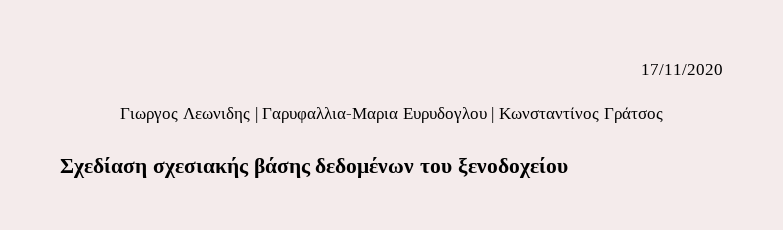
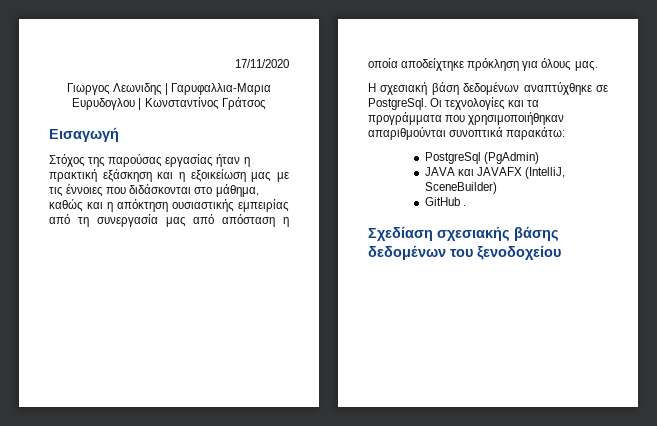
+ Εισαγωγή
+ Στόχος της παρούσας εργασίας ήταν η πρακτική εξάσκηση και η εξοικείωση μας με τις έννοιες που διδάσκονται στο μάθημα, καθώς και η απόκτηση ουσιαστικής εμπειρίας από τη συνεργασία μας από απόσταση η οποία αποδείχτηκε πρόκληση για όλους μας.
+ Η σχεσιακή βάση δεδομένων αναπτύχθηκε σε PostgreSql. Οι τεχνολογίες και τα προγράμματα που χρησιμοποιήθηκαν απαριθμούνται συνοπτικά παρακάτω:
+ PostgreSql (PgAdmin)
+ JAVA και JAVAFX (IntelliJ, SceneBuilder)
+ GitHub .

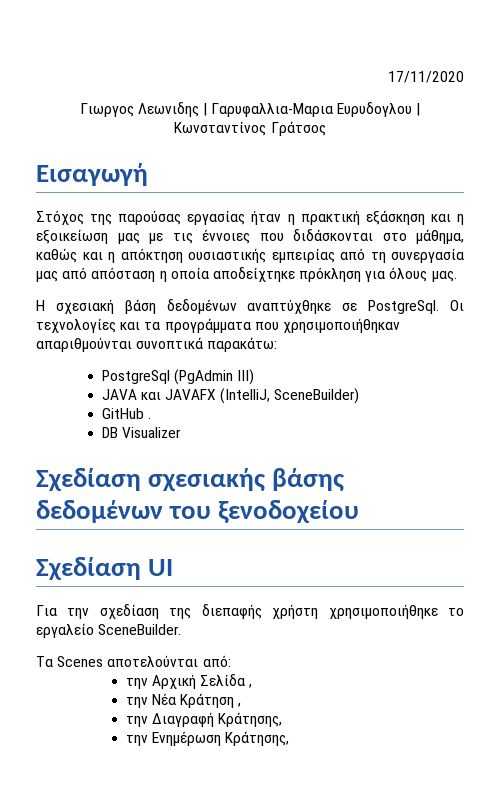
- PostgreSql (PgAdmin)
+ PostgreSql (PgAdmin III)
+ DB Visualizer
+ Σχεδίαση UI
+ Για την σχεδίαση της διεπαφής χρήστη χρησιμοποιήθηκε το εργαλείο SceneBuilder.
+ Τα Scenes αποτελούνται από:
+ την Αρχική Σελίδα ,
+ την Νέα Κράτηση ,
+ την Διαγραφή Κράτησης,
+ την Ενημέρωση Κράτησης,

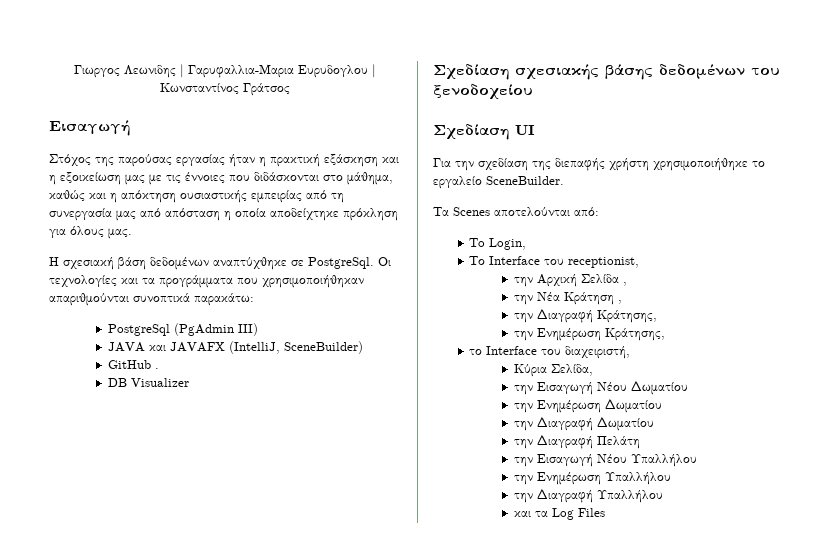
- 17/11/2020
+ To Login,
+ Το Interface του receptionist,
+ το Interface του διαχειριστή,
+ Κύρια Σελίδα,
+ την Εισαγωγή Νέου Δωματίου
+ την Ενημέρωση Δωματίου
+ την Διαγραφή Δωματίου
+ την Διαγραφή Πελάτη
+ την Εισαγωγή Νέου Υπαλλήλου
+ την Ενημέρωση Υπαλλήλου
+ την Διαγραφή Υπαλλήλου
+ και τα Log Files

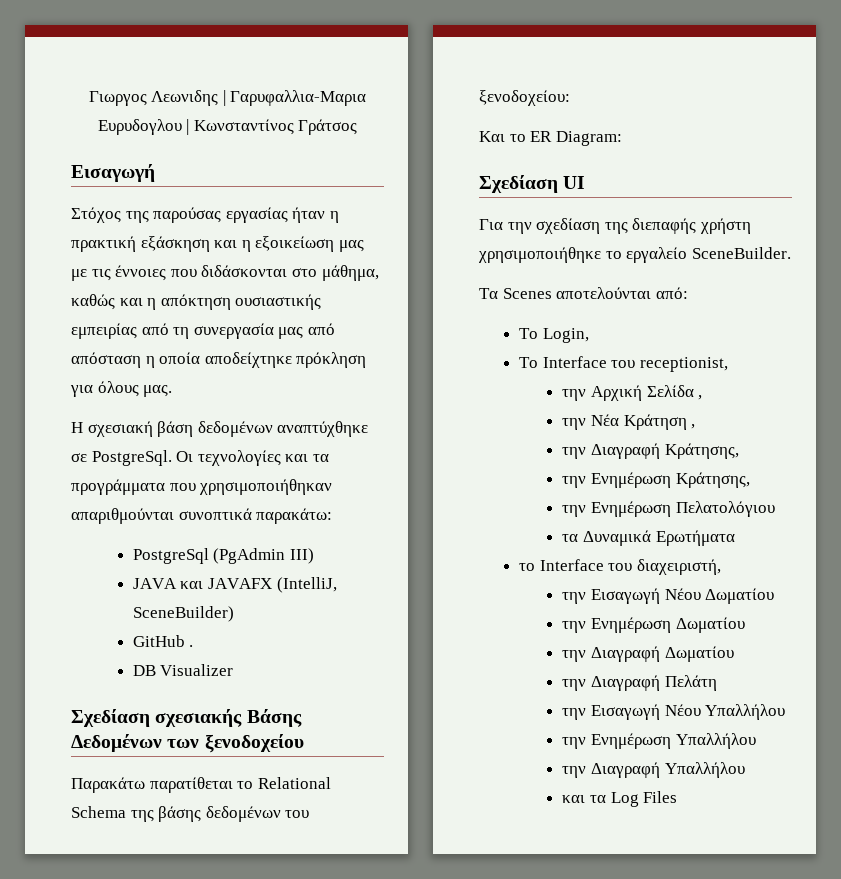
- Σχεδίαση σχεσιακής βάσης δεδομένων του ξενοδοχείου
+ Σχεδίαση σχεσιακής Βάσης Δεδομένων των ξενοδοχείου
+ Παρακάτω παρατίθεται το Relational Schema της βάσης δεδομένων του ξενοδοχείου:
+ Και το ER Diagram:
+ την Ενημέρωση Πελατολόγιου
+ τα Δυναμικά Ερωτήματα
- Κύρια Σελίδα,

